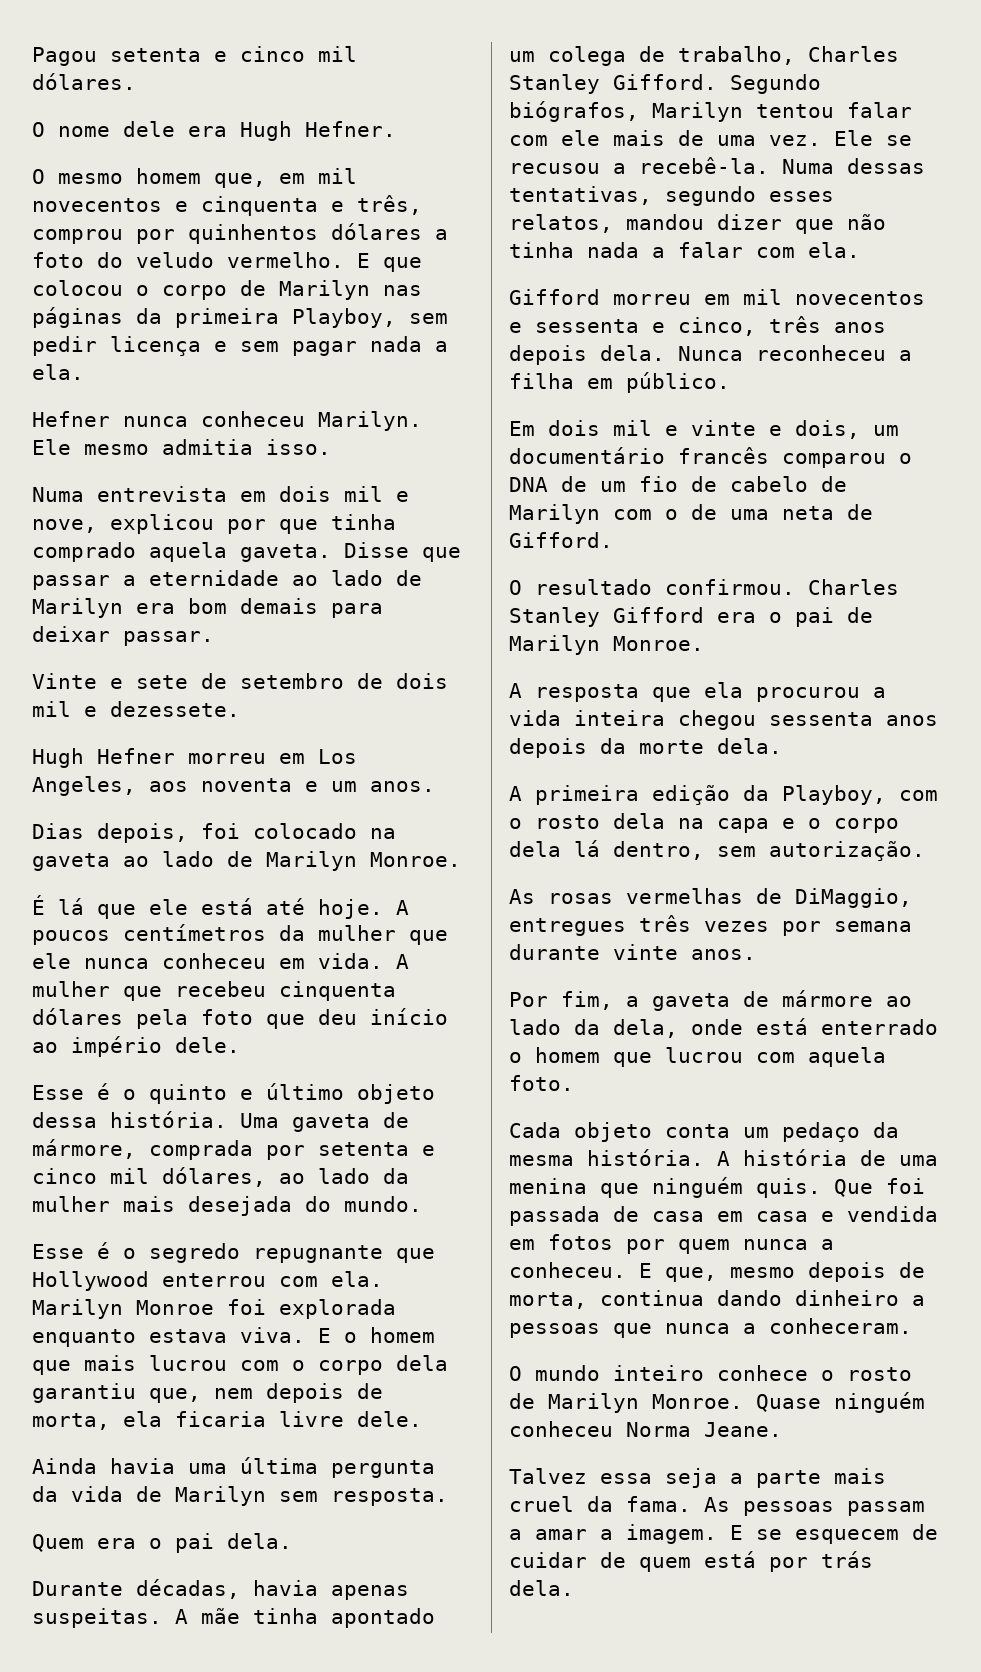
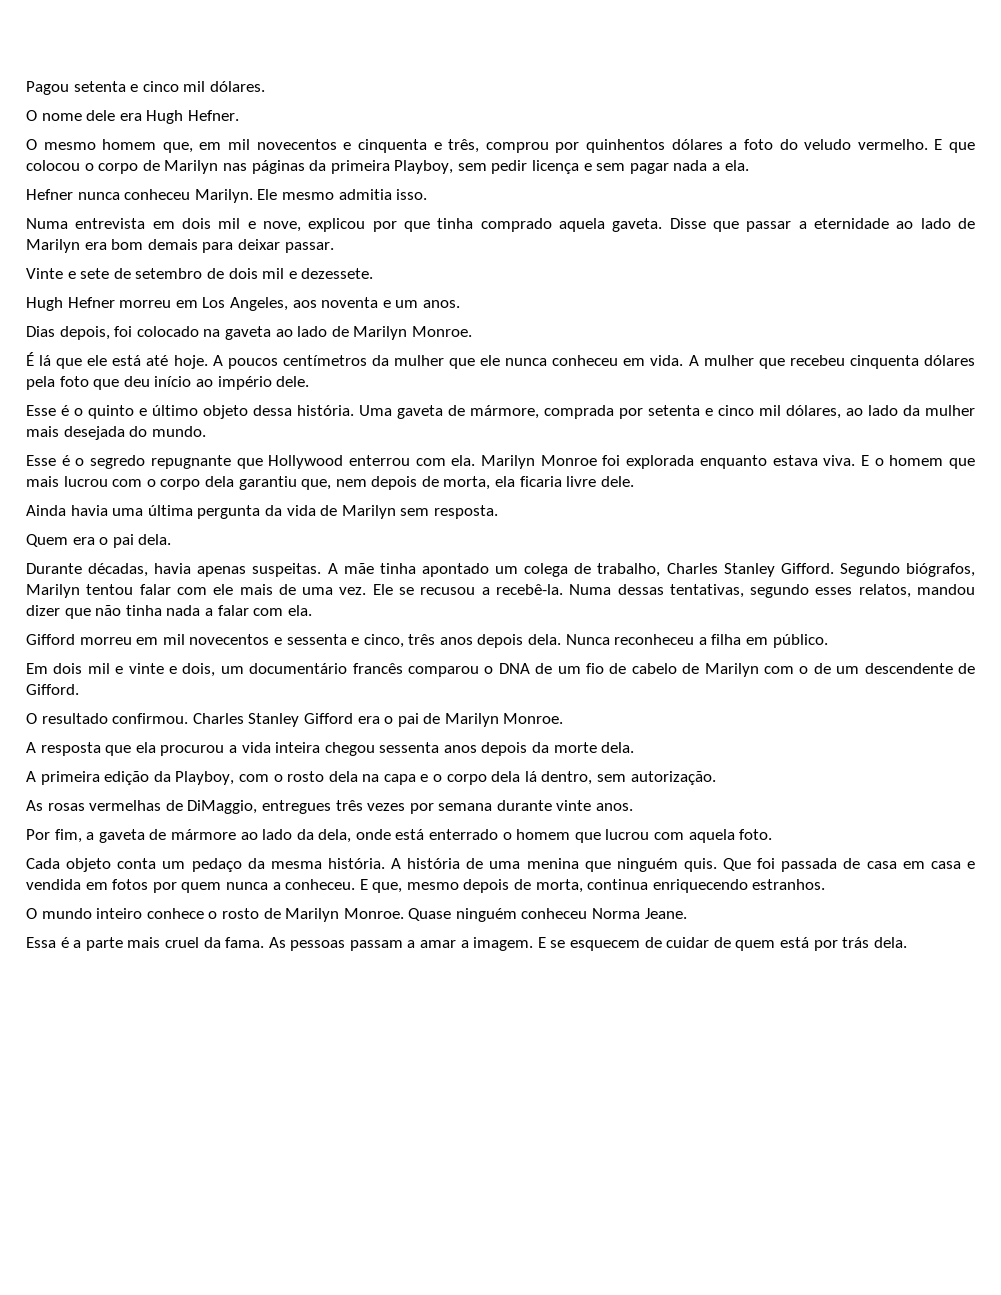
- Em dois mil e vinte e dois, um documentário francês comparou o DNA de um fio de cabelo de Marilyn com o de uma neta de Gifford.
+ Em dois mil e vinte e dois, um documentário francês comparou o DNA de um fio de cabelo de Marilyn com o de um descendente de Gifford.
- E que, mesmo depois de morta, continua dando dinheiro a pessoas que nunca a conheceram.
+ E que, mesmo depois de morta, continua enriquecendo estranhos.
- Talvez essa seja a parte mais cruel da fama.
+ Essa é a parte mais cruel da fama.

